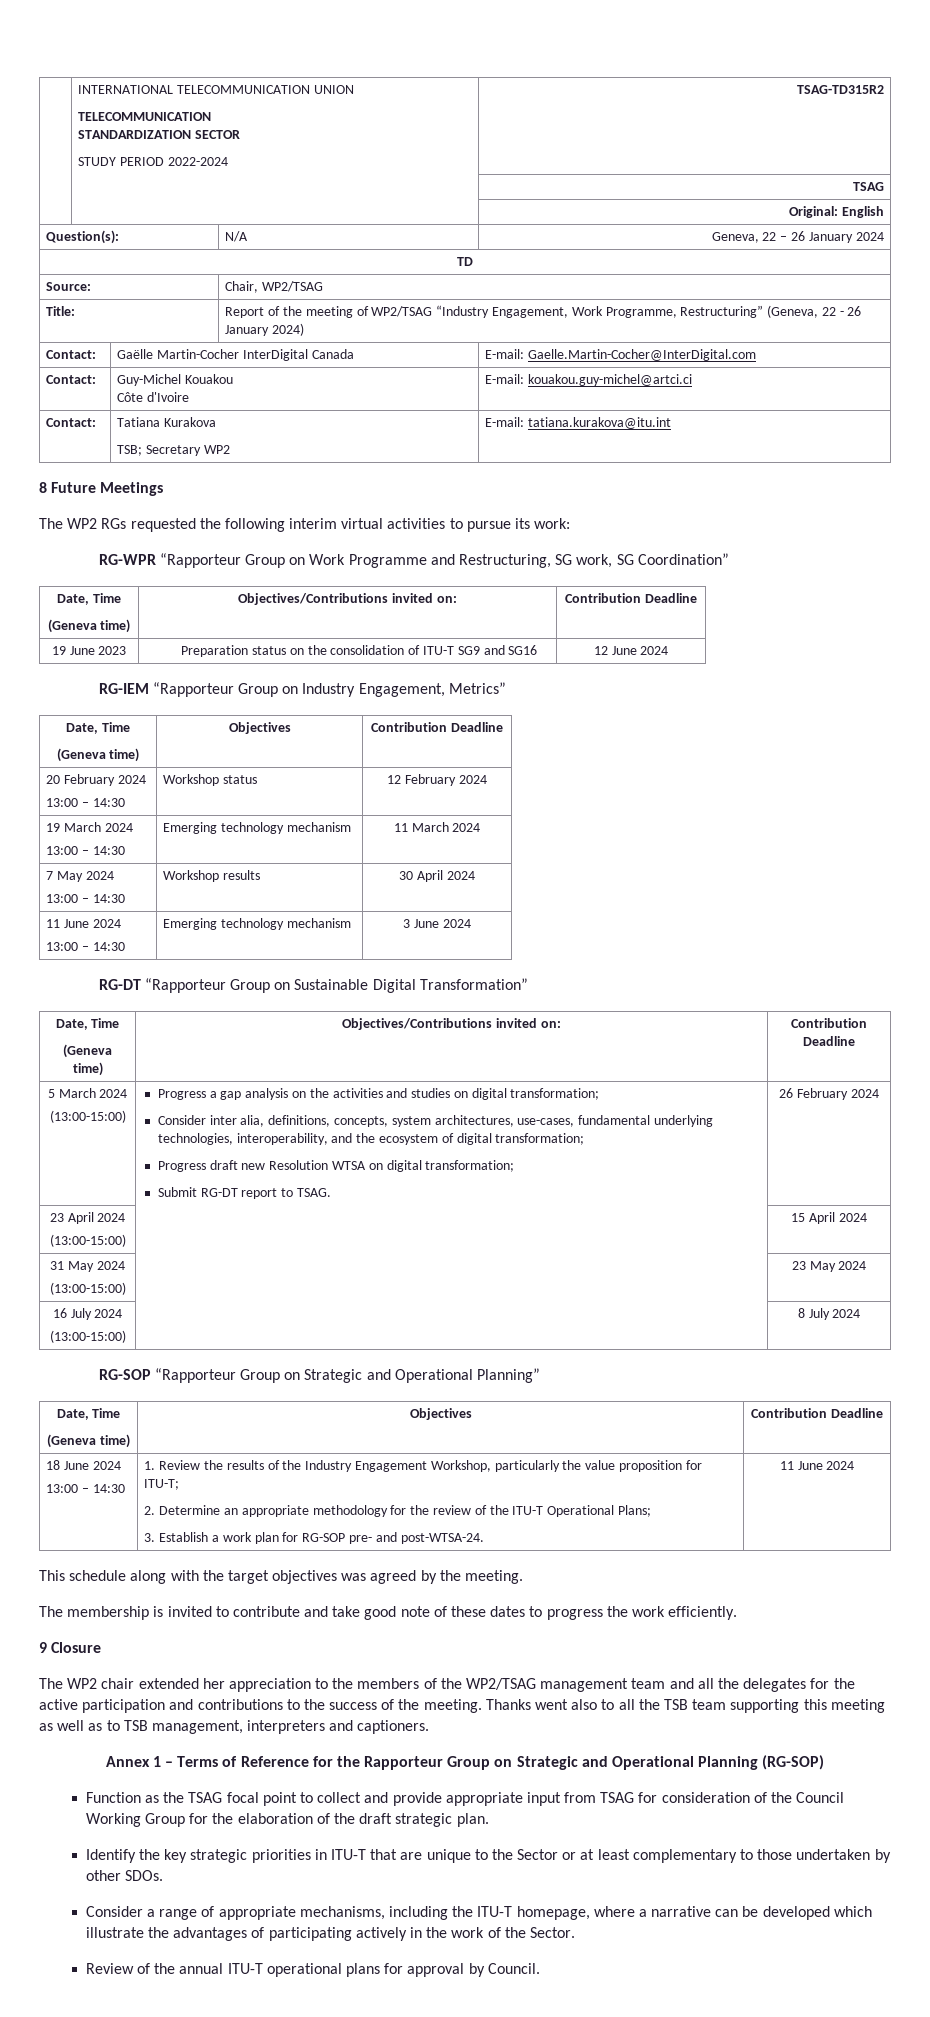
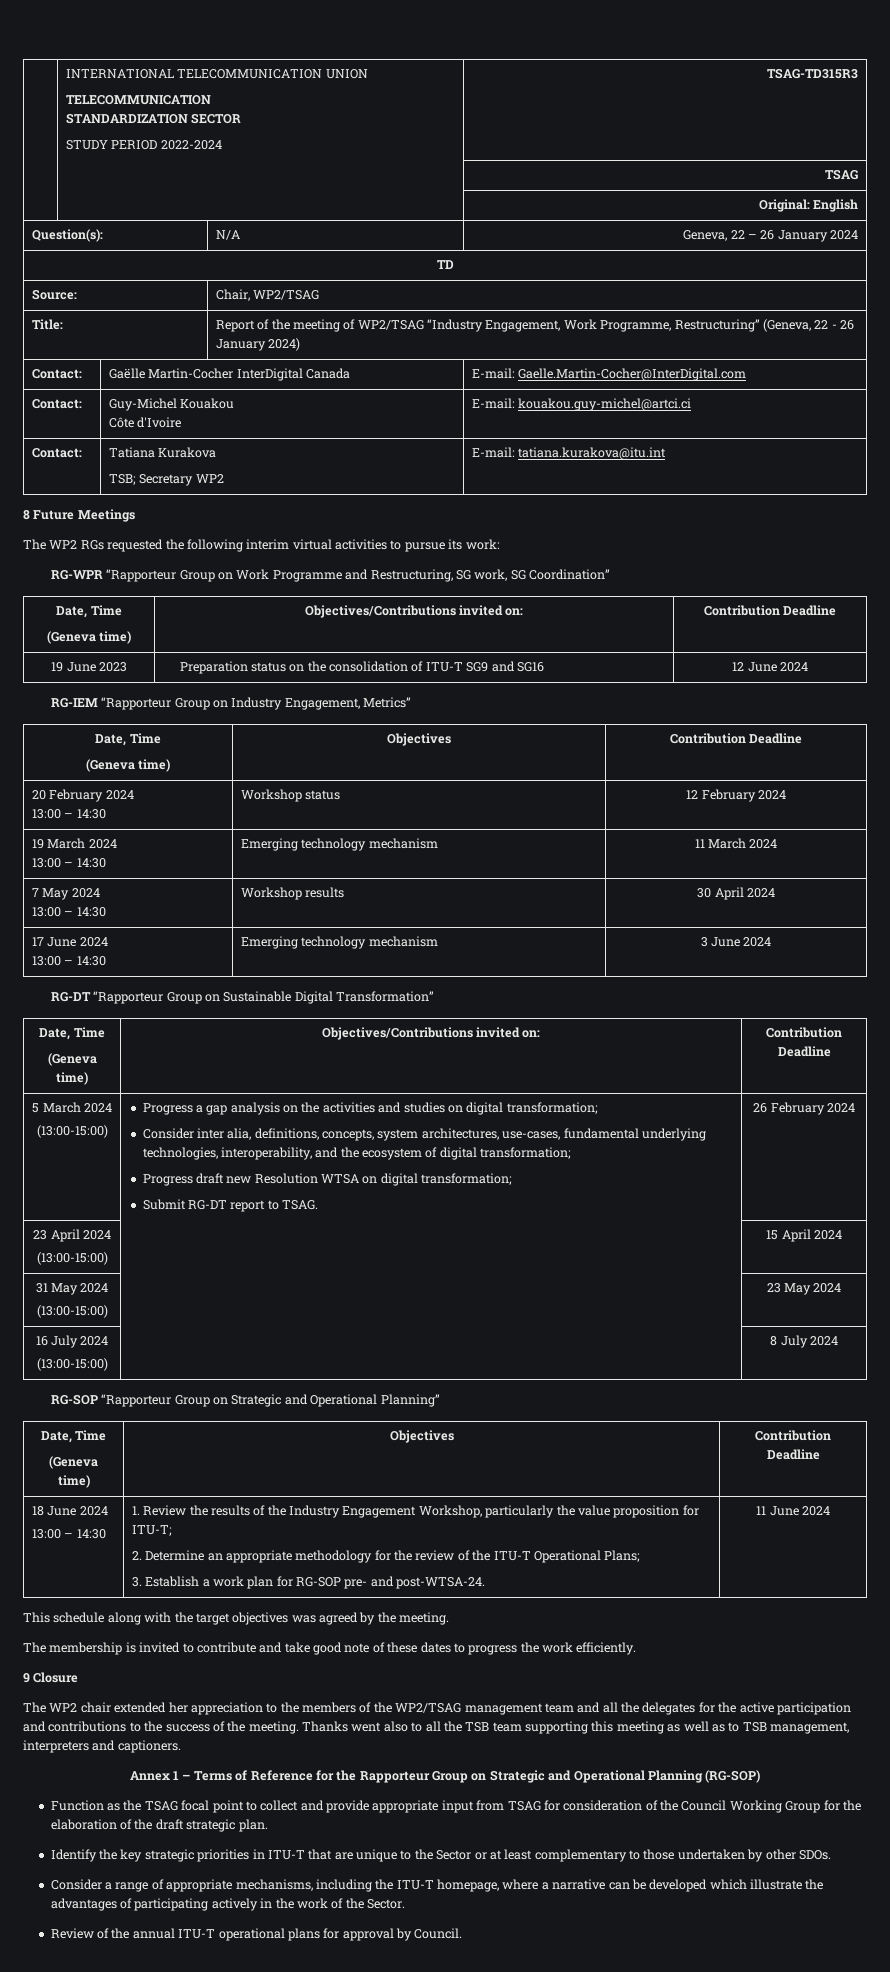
  | INTERNATIONAL TELECOMMUNICATION UNION
  TELECOMMUNICATION
  STANDARDIZATION SECTOR
- STUDY PERIOD 2022-2024 | TSAG-TD315R2
+ STUDY PERIOD 2022-2024 | TSAG-TD315R3
  7 May 2024
  13:00 – 14:30 | Workshop results | 30 April 2024
- 11 June 2024
+ 17 June 2024

